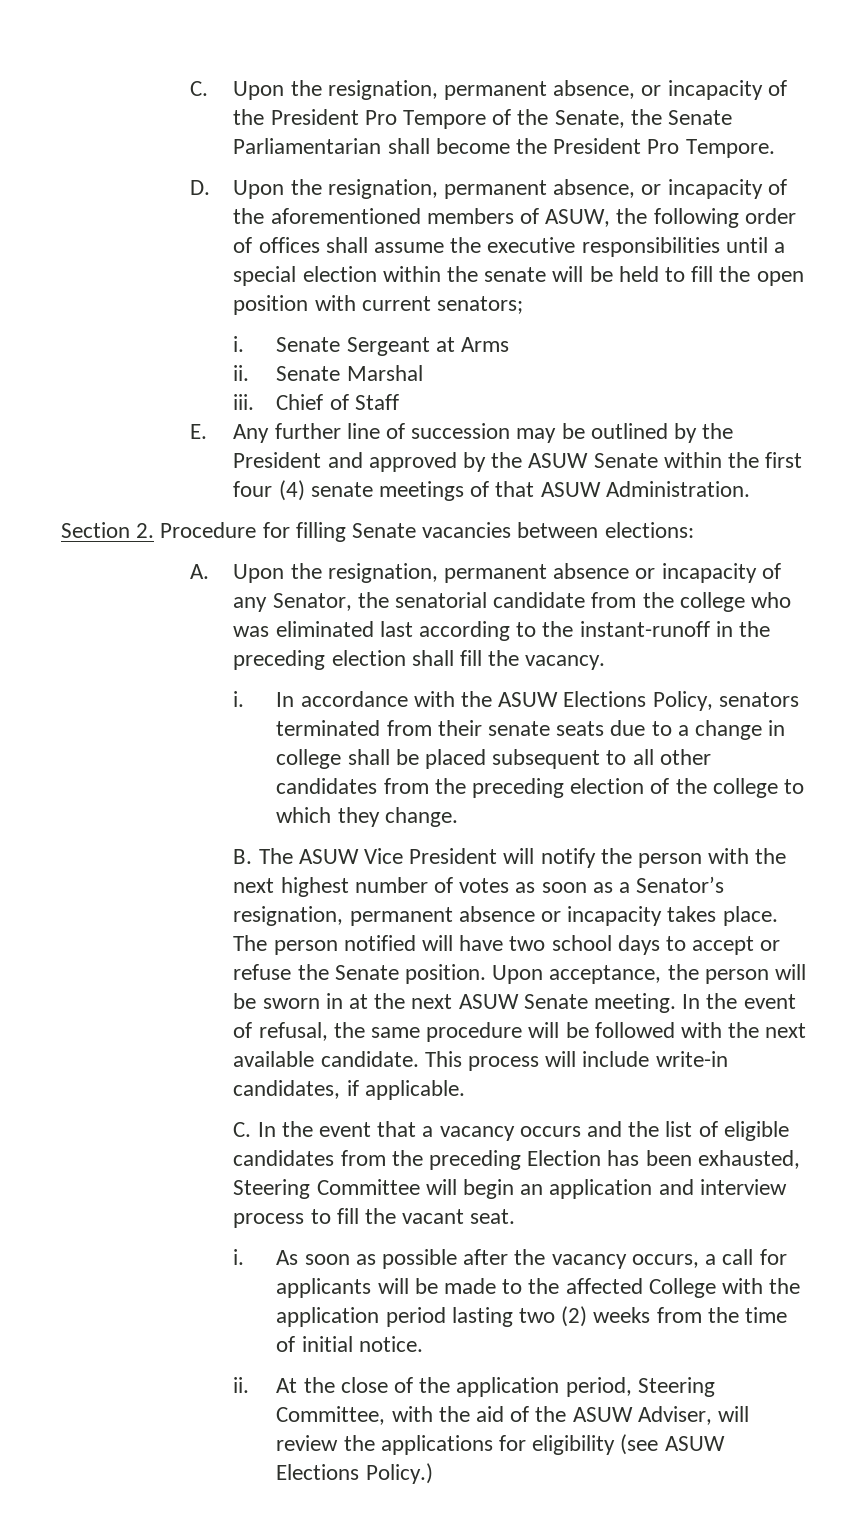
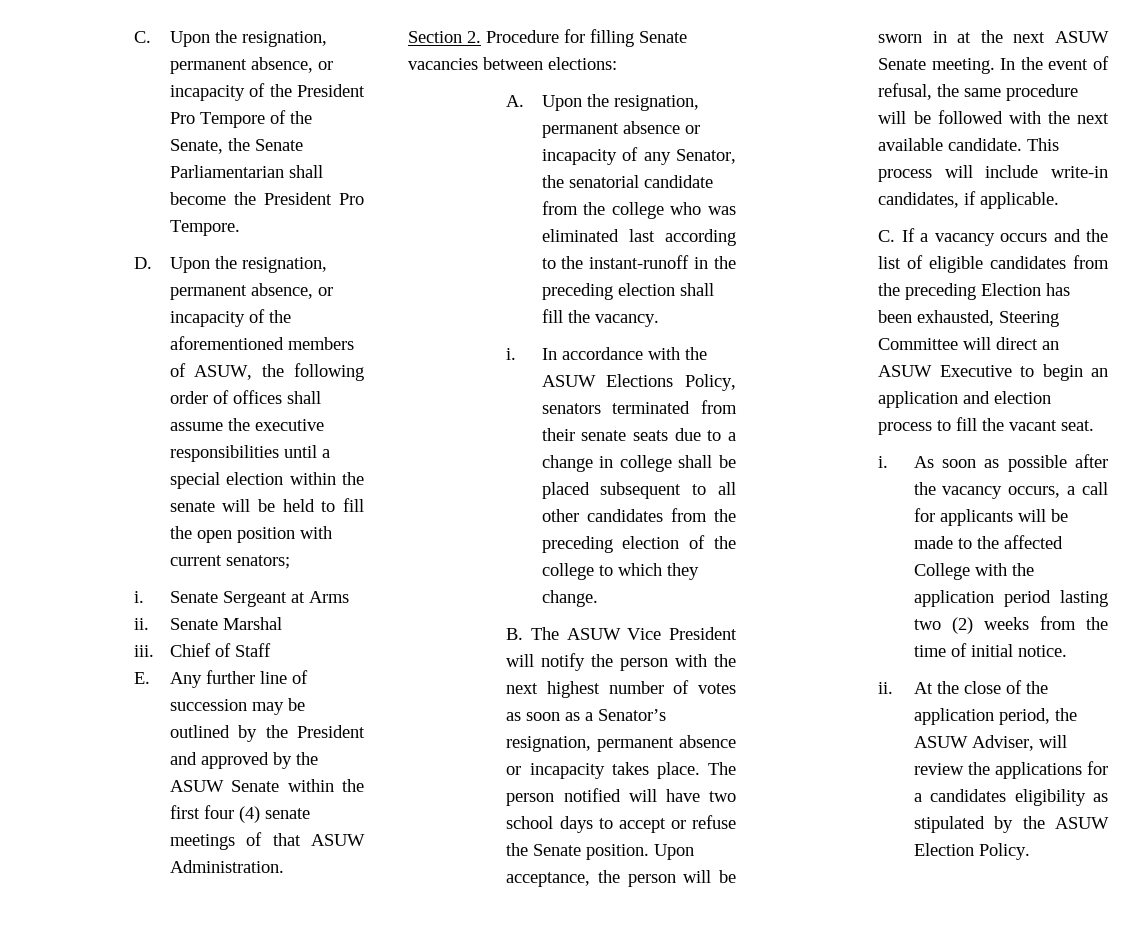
- C. In the event that a vacancy occurs and the list of eligible candidates from the preceding Election has been exhausted, Steering Committee will begin an application and interview process to fill the vacant seat.
+ C. If a vacancy occurs and the list of eligible candidates from the preceding Election has been exhausted, Steering Committee will direct an ASUW Executive to begin an application and election process to fill the vacant seat.
- At the close of the application period, Steering Committee, with the aid of the ASUW Adviser, will review the applications for eligibility (see ASUW Elections Policy.)
+ At the close of the application period, the ASUW Adviser, will review the applications for a candidates eligibility as stipulated by the ASUW Election Policy.

